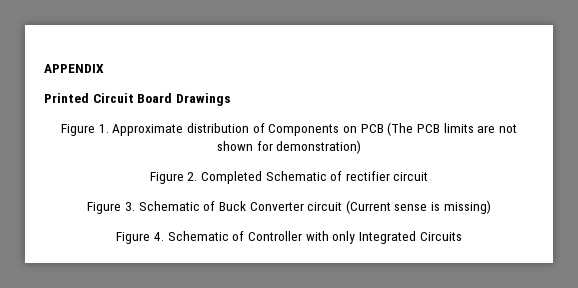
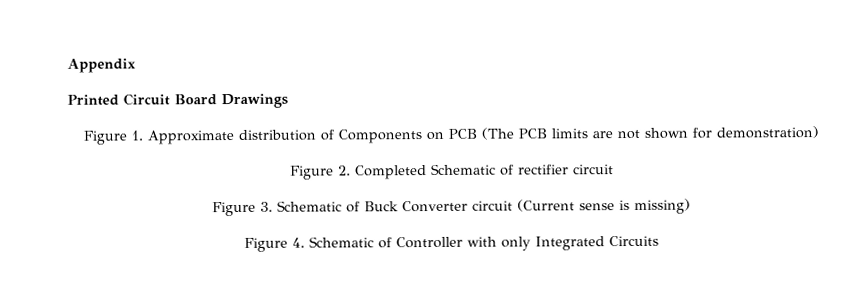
- APPENDIX
+ Appendix

